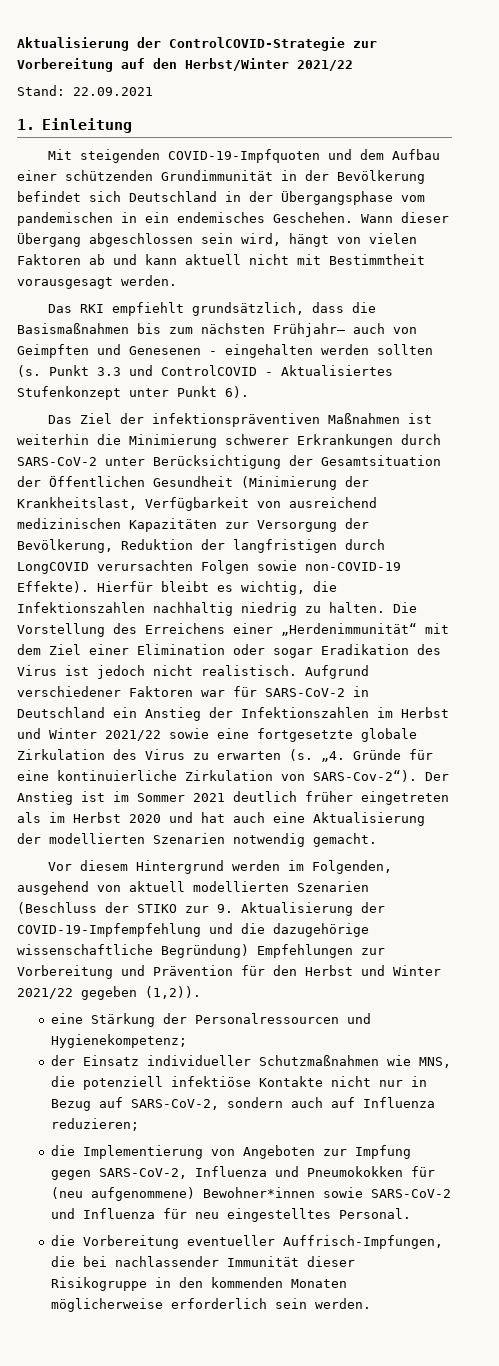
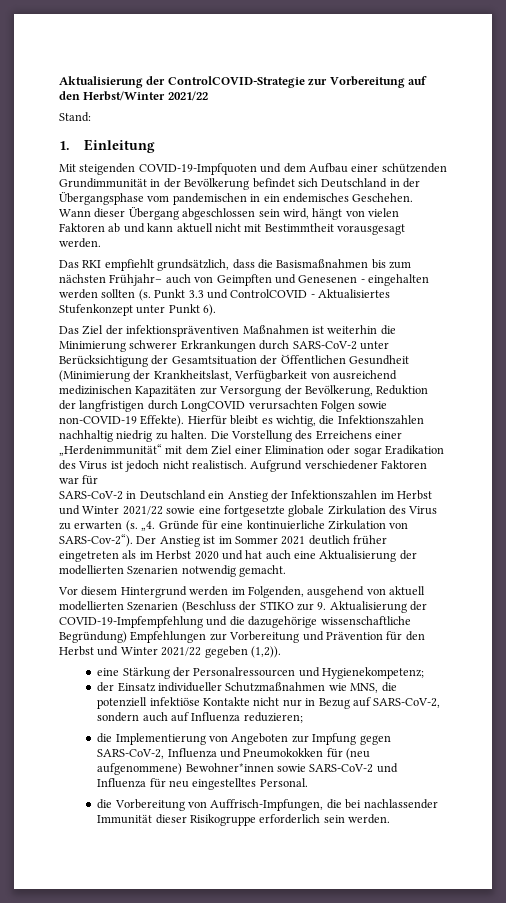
- Stand: 22.09.2021
+ Stand:
- Aufgrund verschiedener Faktoren war für SARS-CoV-2 in Deutschland ein Anstieg der Infektionszahlen im Herbst und Winter 2021/22 sowie eine fortgesetzte globale Zirkulation des Virus zu erwarten (s.
+ Aufgrund verschiedener Faktoren war für
+ SARS-CoV-2 in Deutschland ein Anstieg der Infektionszahlen im Herbst und Winter 2021/22 sowie eine fortgesetzte globale Zirkulation des Virus zu erwarten (s.
- die Vorbereitung eventueller Auffrisch-Impfungen, die bei nachlassender Immunität dieser Risikogruppe in den kommenden Monaten möglicherweise erforderlich sein werden.
+ die Vorbereitung von Auffrisch-Impfungen, die bei nachlassender Immunität dieser Risikogruppe erforderlich sein werden.

